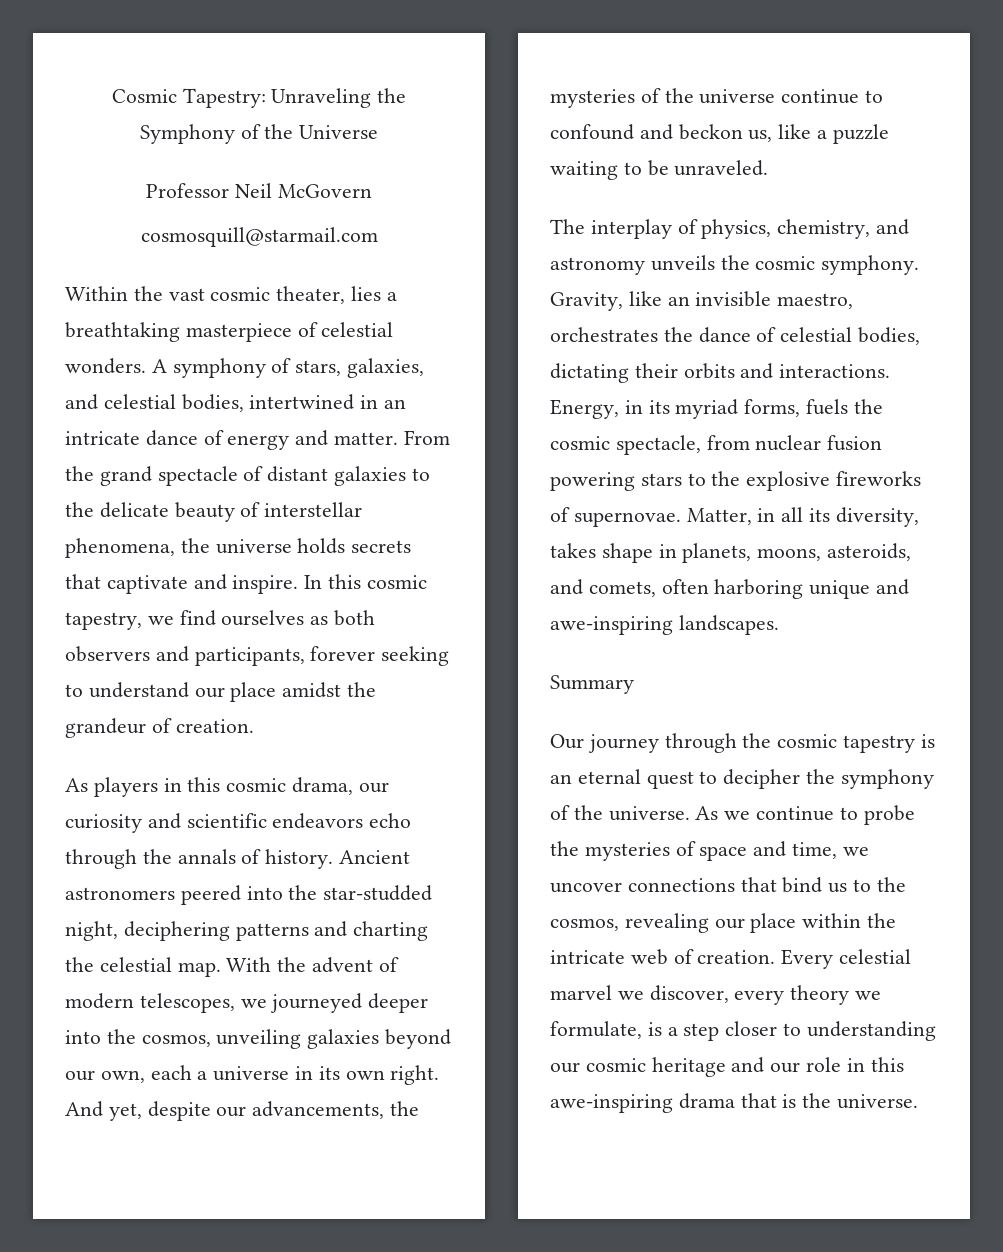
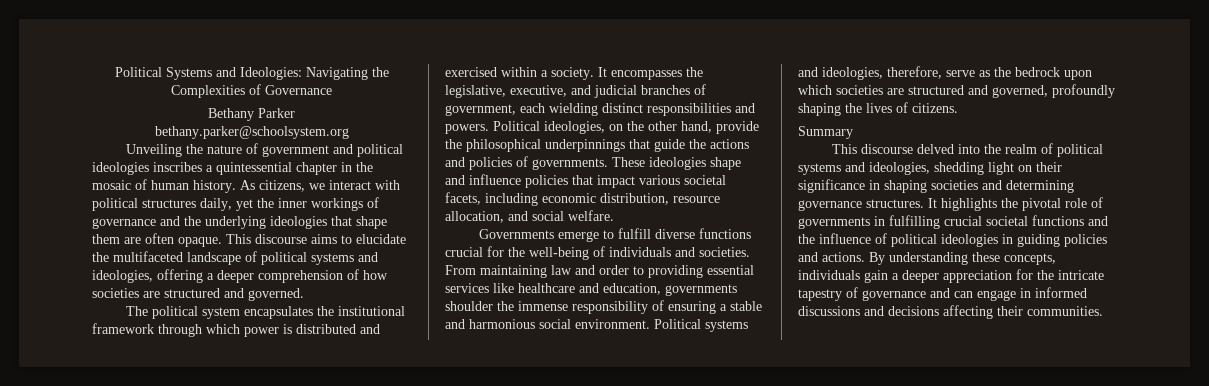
- Cosmic Tapestry: Unraveling the Symphony of the Universe
- Professor Neil McGovern
- cosmosquill@starmail.com
- Within the vast cosmic theater, lies a breathtaking masterpiece of celestial wonders. A symphony of stars, galaxies, and celestial bodies, intertwined in an intricate dance of energy and matter. From the grand spectacle of distant galaxies to the delicate beauty of interstellar phenomena, the universe holds secrets that captivate and inspire. In this cosmic tapestry, we find ourselves as both observers and participants, forever seeking to understand our place amidst the grandeur of creation.
- As players in this cosmic drama, our curiosity and scientific endeavors echo through the annals of history. Ancient astronomers peered into the star-studded night, deciphering patterns and charting the celestial map. With the advent of modern telescopes, we journeyed deeper into the cosmos, unveiling galaxies beyond our own, each a universe in its own right. And yet, despite our advancements, the mysteries of the universe continue to confound and beckon us, like a puzzle waiting to be unraveled.
- The interplay of physics, chemistry, and astronomy unveils the cosmic symphony. Gravity, like an invisible maestro, orchestrates the dance of celestial bodies, dictating their orbits and interactions. Energy, in its myriad forms, fuels the cosmic spectacle, from nuclear fusion powering stars to the explosive fireworks of supernovae. Matter, in all its diversity, takes shape in planets, moons, asteroids, and comets, often harboring unique and awe-inspiring landscapes.
+ Political Systems and Ideologies: Navigating the Complexities of Governance
+ Bethany Parker
+ bethany.parker@schoolsystem.org
+ Unveiling the nature of government and political ideologies inscribes a quintessential chapter in the mosaic of human history. As citizens, we interact with political structures daily, yet the inner workings of governance and the underlying ideologies that shape them are often opaque. This discourse aims to elucidate the multifaceted landscape of political systems and ideologies, offering a deeper comprehension of how societies are structured and governed.
+ The political system encapsulates the institutional framework through which power is distributed and exercised within a society. It encompasses the legislative, executive, and judicial branches of government, each wielding distinct responsibilities and powers. Political ideologies, on the other hand, provide the philosophical underpinnings that guide the actions and policies of governments. These ideologies shape and influence policies that impact various societal facets, including economic distribution, resource allocation, and social welfare.
+ Governments emerge to fulfill diverse functions crucial for the well-being of individuals and societies. From maintaining law and order to providing essential services like healthcare and education, governments shoulder the immense responsibility of ensuring a stable and harmonious social environment. Political systems and ideologies, therefore, serve as the bedrock upon which societies are structured and governed, profoundly shaping the lives of citizens.
  Summary
- Our journey through the cosmic tapestry is an eternal quest to decipher the symphony of the universe. As we continue to probe the mysteries of space and time, we uncover connections that bind us to the cosmos, revealing our place within the intricate web of creation. Every celestial marvel we discover, every theory we formulate, is a step closer to understanding our cosmic heritage and our role in this awe-inspiring drama that is the universe.
+ This discourse delved into the realm of political systems and ideologies, shedding light on their significance in shaping societies and determining governance structures. It highlights the pivotal role of governments in fulfilling crucial societal functions and the influence of political ideologies in guiding policies and actions. By understanding these concepts, individuals gain a deeper appreciation for the intricate tapestry of governance and can engage in informed discussions and decisions affecting their communities.

